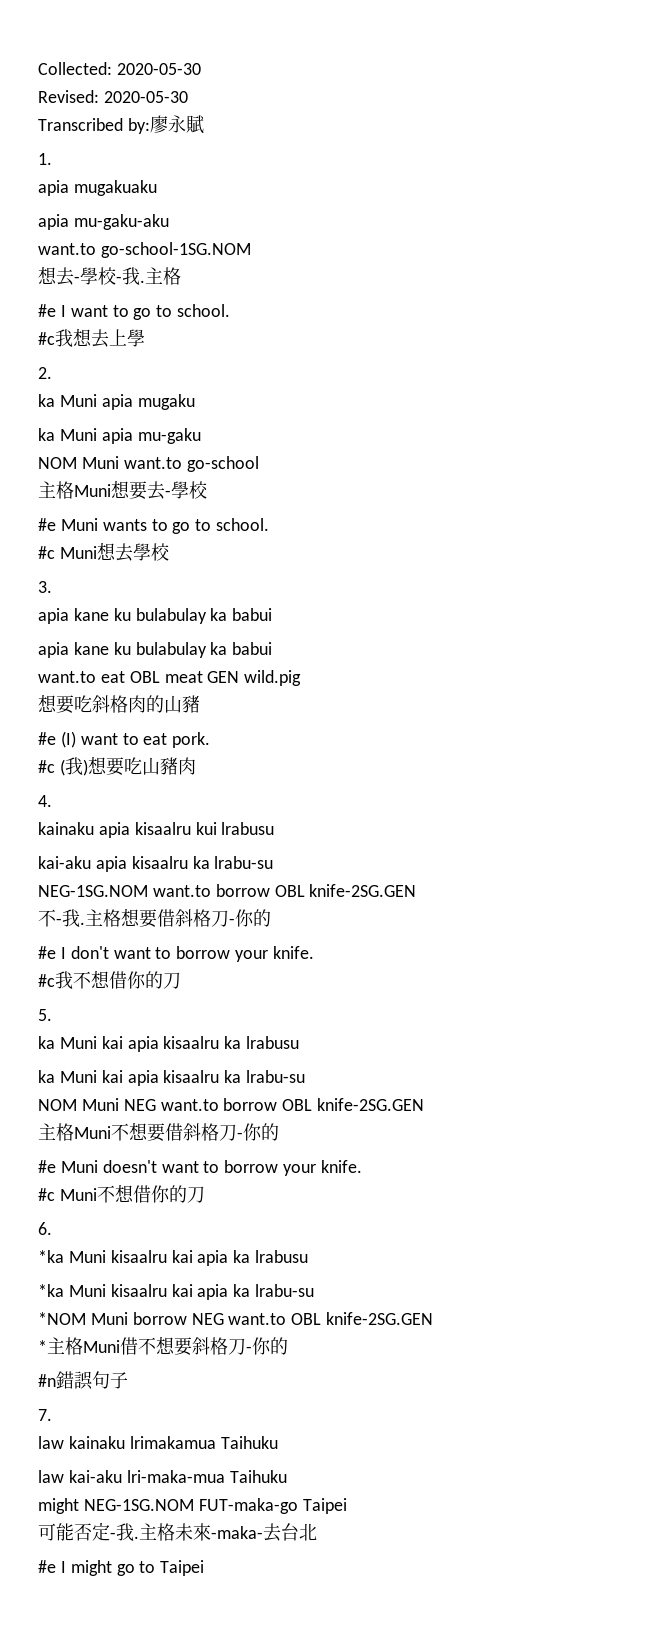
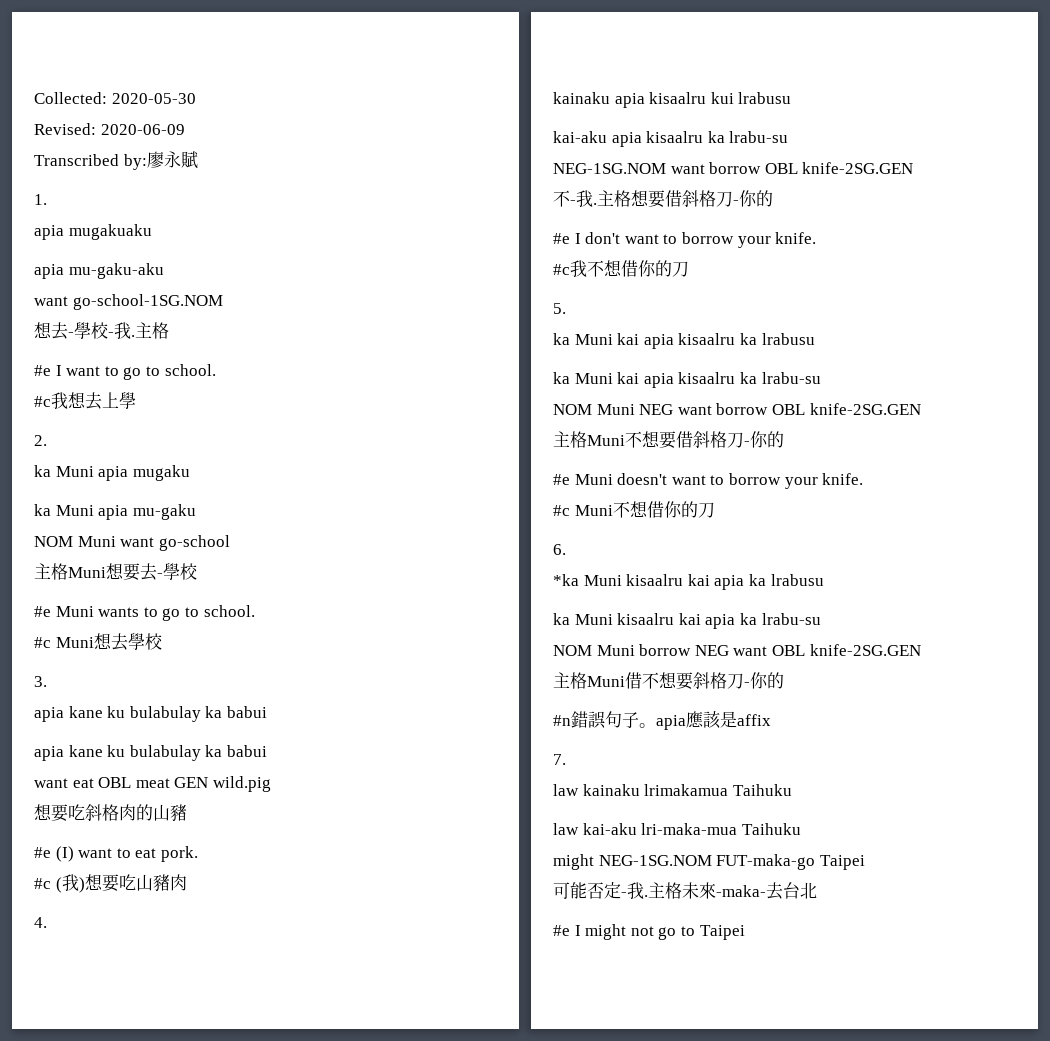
- Revised: 2020-05-30
+ Revised: 2020-06-09
- want.to go-school-1SG.NOM
+ want go-school-1SG.NOM
- NOM Muni want.to go-school
+ NOM Muni want go-school
- want.to eat OBL meat GEN wild.pig
+ want eat OBL meat GEN wild.pig
- NEG-1SG.NOM want.to borrow OBL knife-2SG.GEN
+ NEG-1SG.NOM want borrow OBL knife-2SG.GEN
- NOM Muni NEG want.to borrow OBL knife-2SG.GEN
+ NOM Muni NEG want borrow OBL knife-2SG.GEN
- *ka Muni kisaalru kai apia ka lrabu-su
+ ka Muni kisaalru kai apia ka lrabu-su
- *NOM Muni borrow NEG want.to OBL knife-2SG.GEN
- *主格Muni借不想要斜格刀-你的
+ NOM Muni borrow NEG want OBL knife-2SG.GEN
+ 主格Muni借不想要斜格刀-你的
- #n錯誤句子
+ #n錯誤句子。apia應該是affix
- #e I might go to Taipei
+ #e I might not go to Taipei

